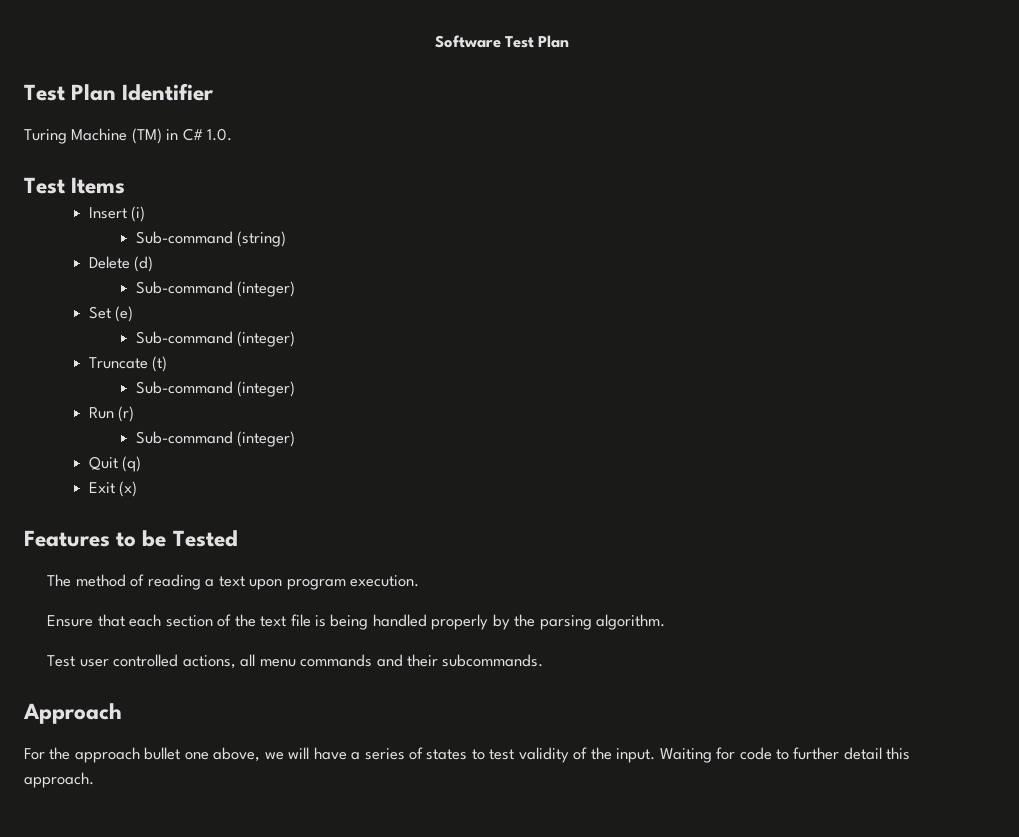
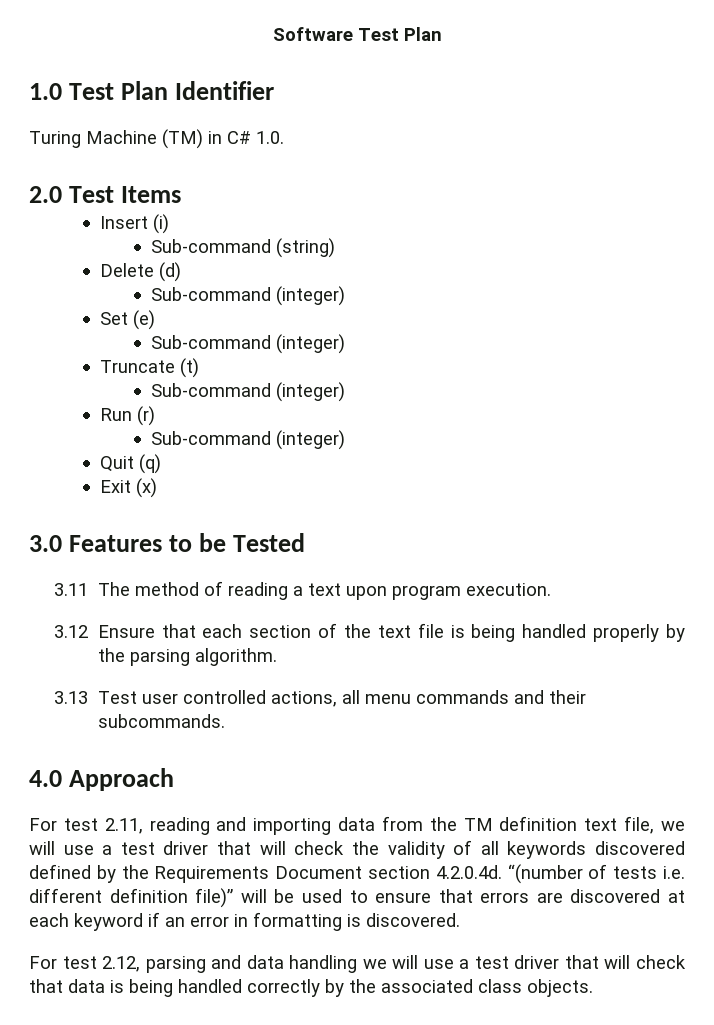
- Test Plan Identifier
+ 1.0 Test Plan Identifier
- Test Items
+ 2.0 Test Items
- Features to be Tested
+ 3.0 Features to be Tested
- The method of reading a text upon program execution.
+ 3.11 The method of reading a text upon program execution.
- Ensure that each section of the text file is being handled properly by the parsing algorithm.
+ 3.12 Ensure that each section of the text file is being handled properly by the parsing algorithm.
- Test user controlled actions, all menu commands and their subcommands.
+ 3.13 Test user controlled actions, all menu commands and their subcommands.
- Approach
+ 4.0 Approach
- For the approach bullet one above, we will have a series of states to test validity of the input. Waiting for code to further detail this approach.
+ For test 2.11, reading and importing data from the TM definition text file, we will use a test driver that will check the validity of all keywords discovered defined by the Requirements Document section 4.2.0.4d. “(number of tests i.e. different definition file)” will be used to ensure that errors are discovered at each keyword if an error in formatting is discovered.
+ For test 2.12, parsing and data handling we will use a test driver that will check that data is being handled correctly by the associated class objects.

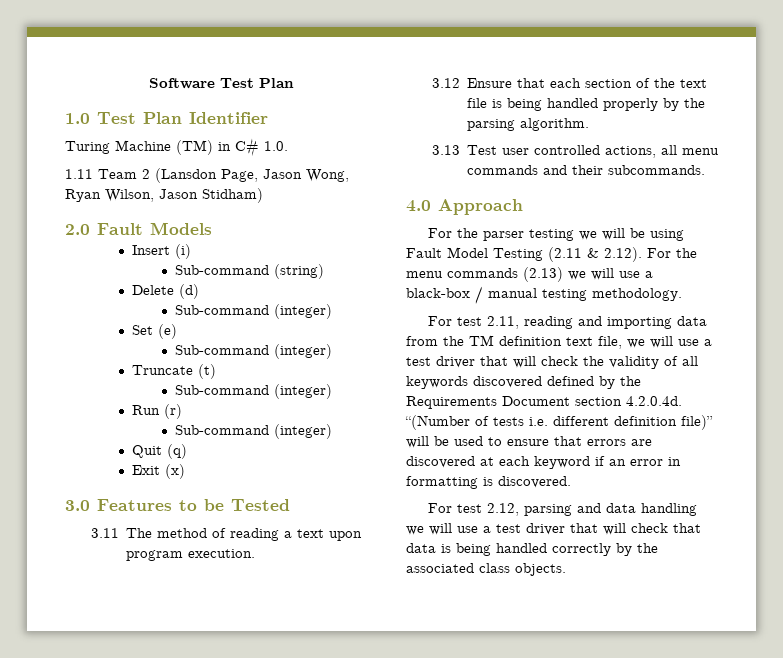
+ 1.11 Team 2 (Lansdon Page, Jason Wong, Ryan Wilson, Jason Stidham)
- 2.0 Test Items
+ 2.0 Fault Models
+ For the parser testing we will be using Fault Model Testing (2.11 & 2.12). For the menu commands (2.13) we will use a black-box / manual testing methodology.
- For test 2.11, reading and importing data from the TM definition text file, we will use a test driver that will check the validity of all keywords discovered defined by the Requirements Document section 4.2.0.4d. “(number of tests i.e. different definition file)” will be used to ensure that errors are discovered at each keyword if an error in formatting is discovered.
+ For test 2.11, reading and importing data from the TM definition text file, we will use a test driver that will check the validity of all keywords discovered defined by the Requirements Document section 4.2.0.4d. “(Number of tests i.e. different definition file)” will be used to ensure that errors are discovered at each keyword if an error in formatting is discovered.

